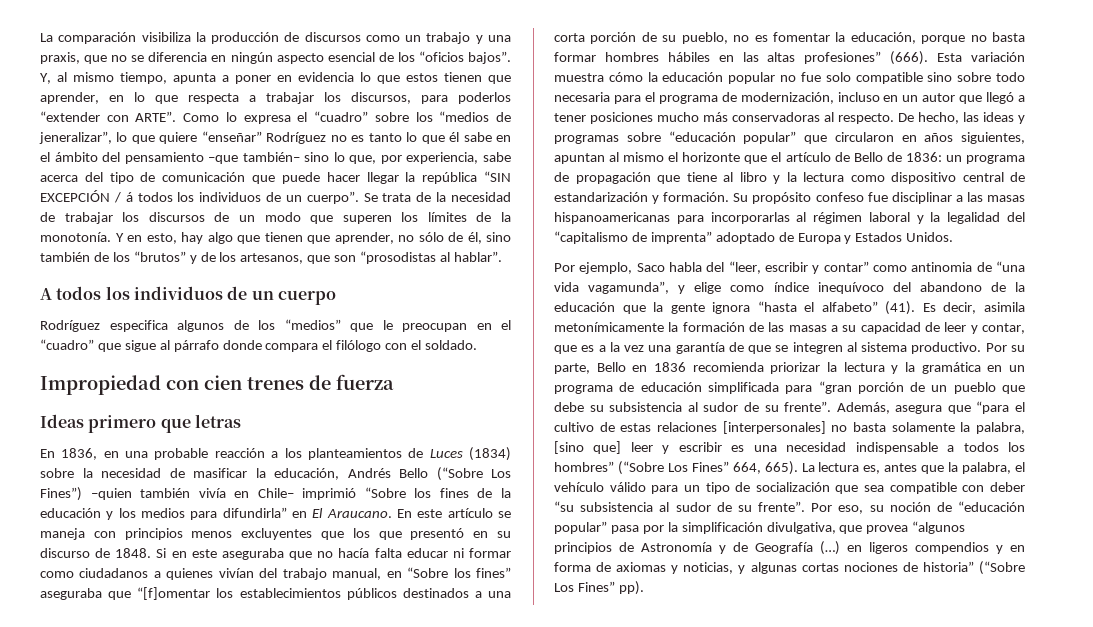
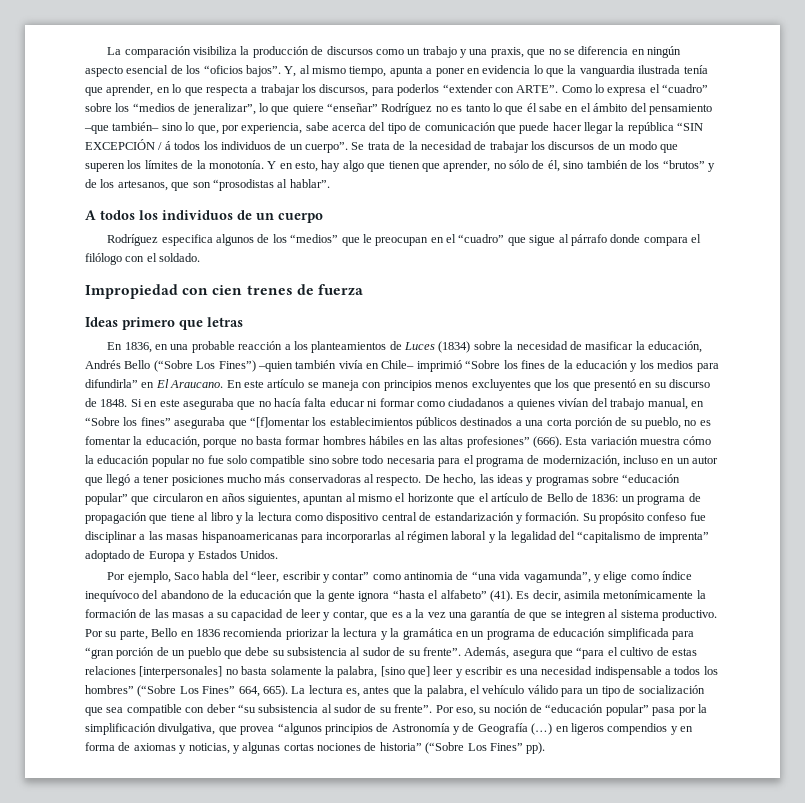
- Y, al mismo tiempo, apunta a poner en evidencia lo que estos tienen que aprender, en lo que respecta a trabajar los discursos, para poderlos “extender con ARTE”.
+ Y, al mismo tiempo, apunta a poner en evidencia lo que la vanguardia ilustrada tenía que aprender, en lo que respecta a trabajar los discursos, para poderlos “extender con ARTE”.

